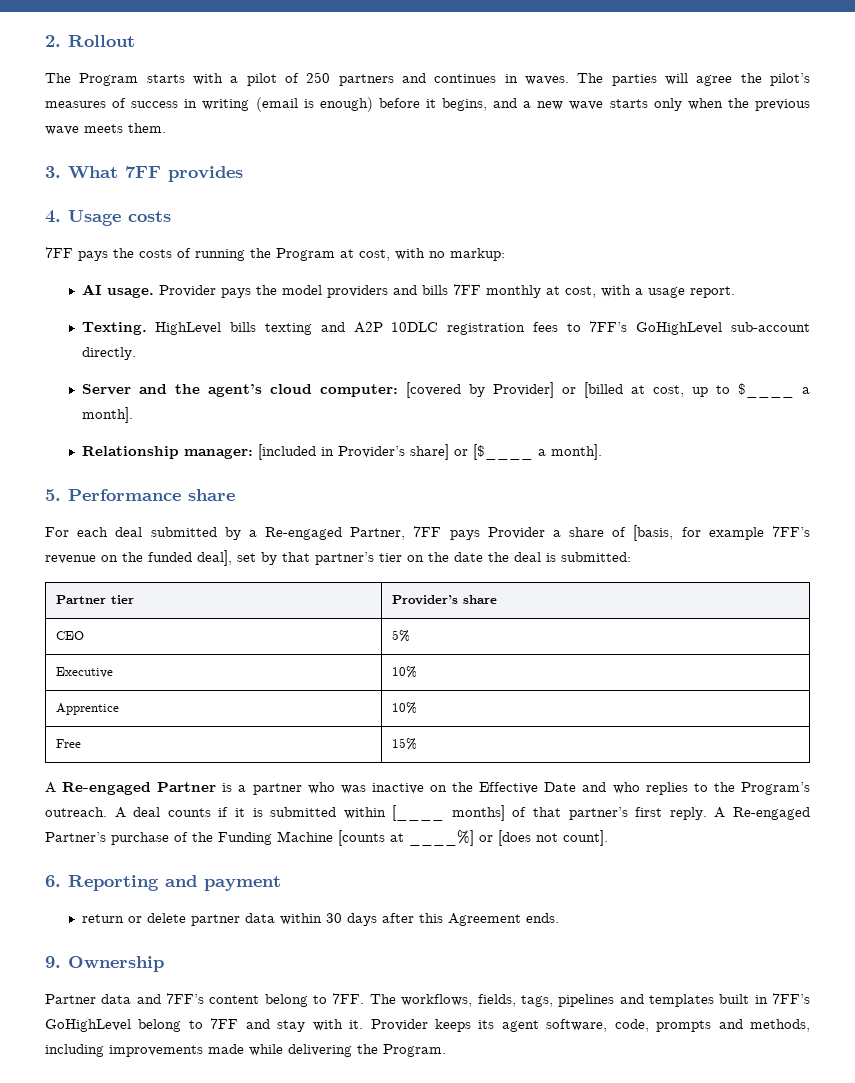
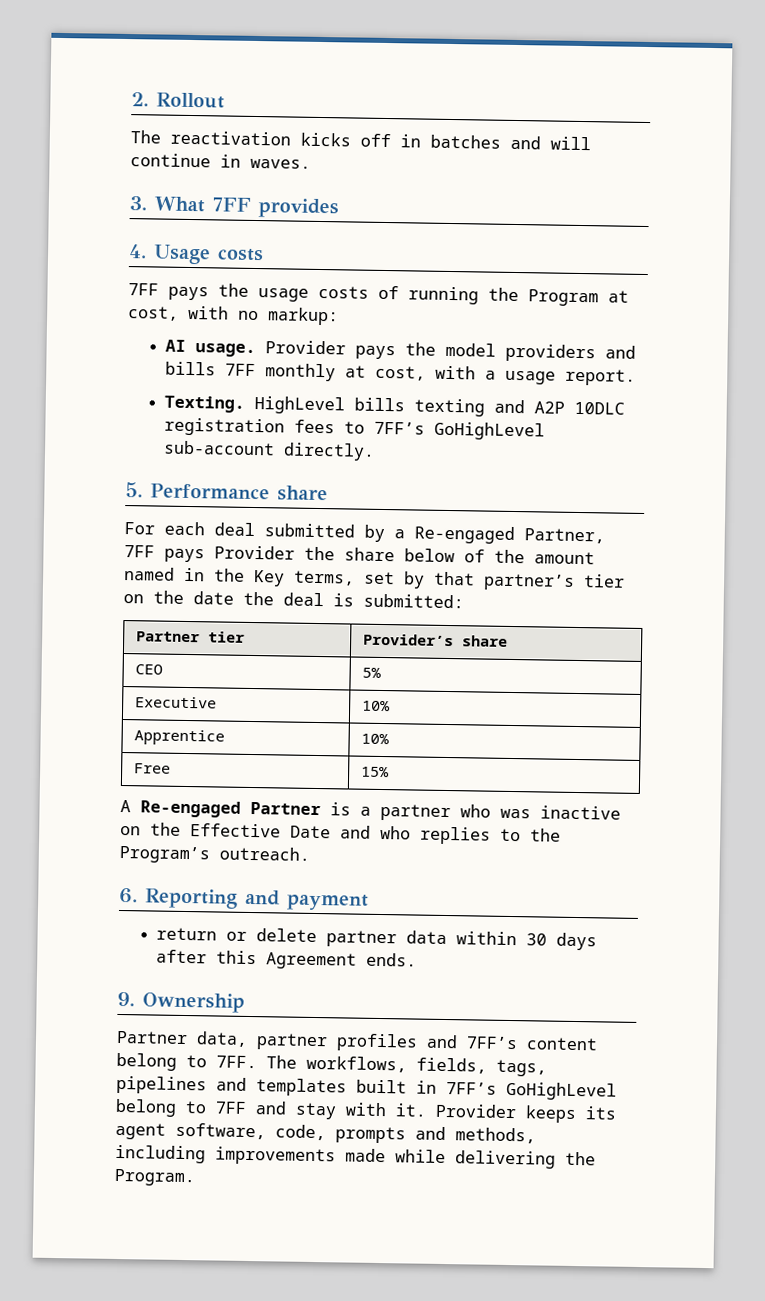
- The Program starts with a pilot of 250 partners and continues in waves. The parties will agree the pilot’s measures of success in writing (email is enough) before it begins, and a new wave starts only when the previous wave meets them.
+ The reactivation kicks off in batches and will continue in waves.
- 7FF pays the costs of running the Program at cost, with no markup:
+ 7FF pays the usage costs of running the Program at cost, with no markup:
- Server and the agent’s cloud computer: [covered by Provider] or [billed at cost, up to $____ a month].
- Relationship manager: [included in Provider’s share] or [$____ a month].
- For each deal submitted by a Re-engaged Partner, 7FF pays Provider a share of [basis, for example 7FF’s revenue on the funded deal], set by that partner’s tier on the date the deal is submitted:
+ For each deal submitted by a Re-engaged Partner, 7FF pays Provider the share below of the amount named in the Key terms, set by that partner’s tier on the date the deal is submitted:
- A deal counts if it is submitted within [____ months] of that partner’s first reply. A Re-engaged Partner’s purchase of the Funding Machine [counts at ____%] or [does not count].
- Partner data and 7FF’s content belong to 7FF.
+ Partner data, partner profiles and 7FF’s content belong to 7FF.

